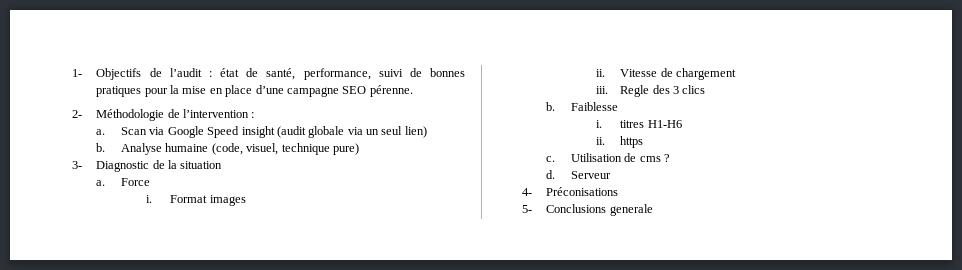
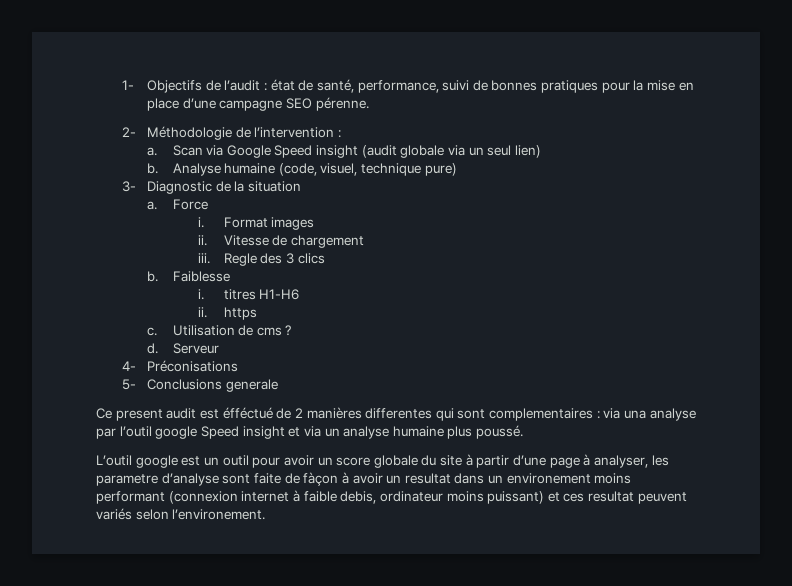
+ Ce present audit est éfféctué de 2 manières differentes qui sont complementaires : via una analyse par l’outil google Speed insight et via un analyse humaine plus poussé.
+ L’outil google est un outil pour avoir un score globale du site à partir d’une page à analyser, les parametre d’analyse sont faite de fàçon à avoir un resultat dans un environement moins performant (connexion internet à faible debis, ordinateur moins puissant) et ces resultat peuvent variés selon l’environement.

